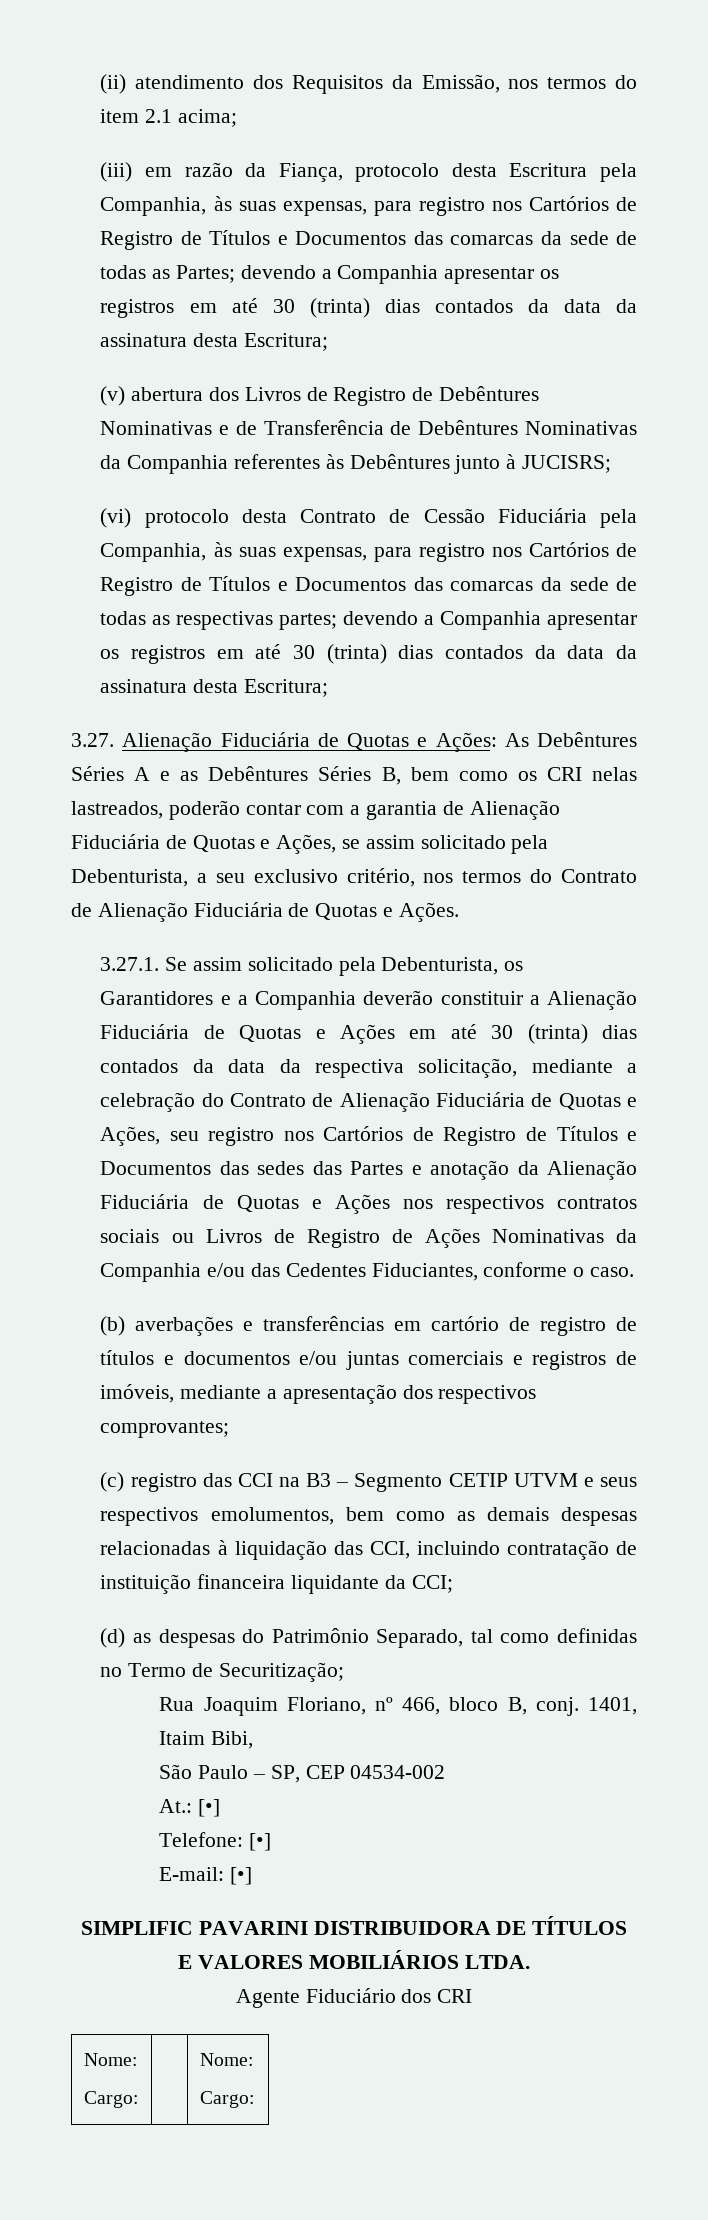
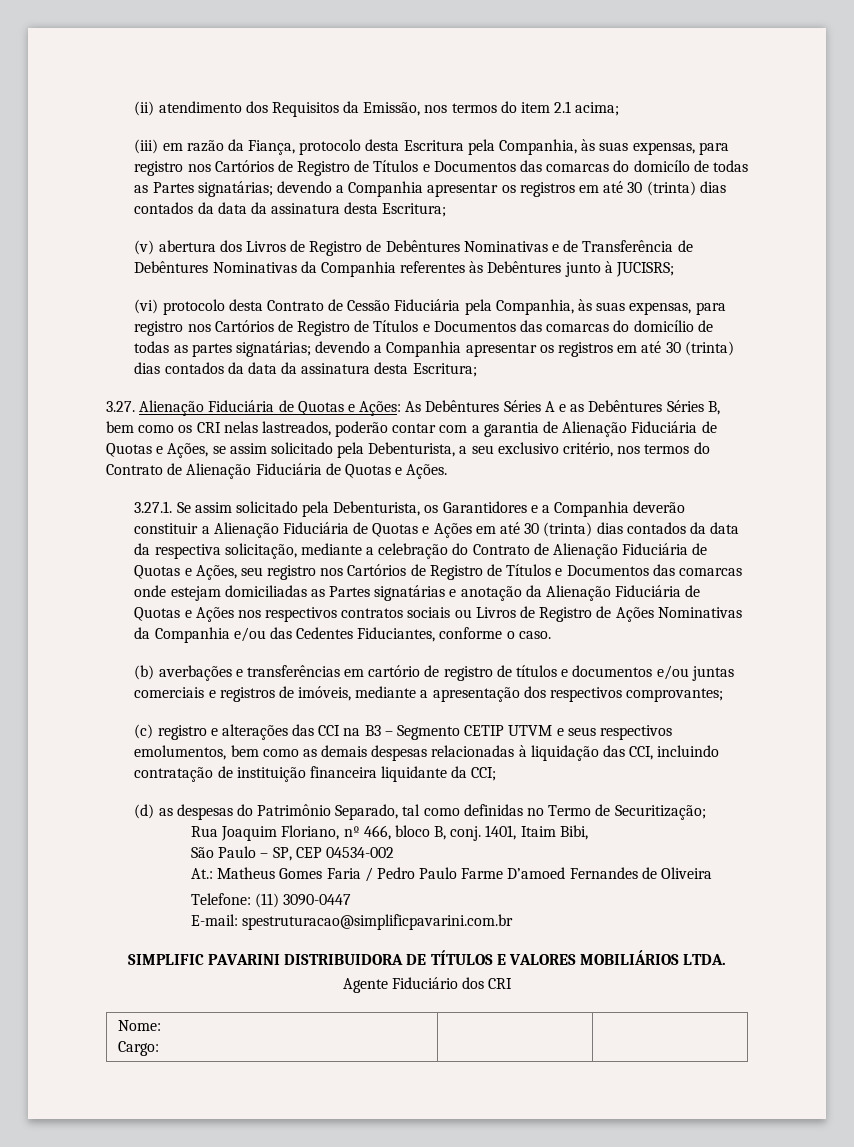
- (iii) em razão da Fiança, protocolo desta Escritura pela Companhia, às suas expensas, para registro nos Cartórios de Registro de Títulos e Documentos das comarcas da sede de todas as Partes; devendo a Companhia apresentar os registros em até 30 (trinta) dias contados da data da assinatura desta Escritura;
+ (iii) em razão da Fiança, protocolo desta Escritura pela Companhia, às suas expensas, para registro nos Cartórios de Registro de Títulos e Documentos das comarcas do domicílo de todas as Partes signatárias; devendo a Companhia apresentar os registros em até 30 (trinta) dias contados da data da assinatura desta Escritura;
- (vi) protocolo desta Contrato de Cessão Fiduciária pela Companhia, às suas expensas, para registro nos Cartórios de Registro de Títulos e Documentos das comarcas da sede de todas as respectivas partes; devendo a Companhia apresentar os registros em até 30 (trinta) dias contados da data da assinatura desta Escritura;
+ (vi) protocolo desta Contrato de Cessão Fiduciária pela Companhia, às suas expensas, para registro nos Cartórios de Registro de Títulos e Documentos das comarcas do domicílio de todas as partes signatárias; devendo a Companhia apresentar os registros em até 30 (trinta) dias contados da data da assinatura desta Escritura;
- 3.27.1. Se assim solicitado pela Debenturista, os Garantidores e a Companhia deverão constituir a Alienação Fiduciária de Quotas e Ações em até 30 (trinta) dias contados da data da respectiva solicitação, mediante a celebração do Contrato de Alienação Fiduciária de Quotas e Ações, seu registro nos Cartórios de Registro de Títulos e Documentos das sedes das Partes e anotação da Alienação Fiduciária de Quotas e Ações nos respectivos contratos sociais ou Livros de Registro de Ações Nominativas da Companhia e/ou das Cedentes Fiduciantes, conforme o caso.
+ 3.27.1. Se assim solicitado pela Debenturista, os Garantidores e a Companhia deverão constituir a Alienação Fiduciária de Quotas e Ações em até 30 (trinta) dias contados da data da respectiva solicitação, mediante a celebração do Contrato de Alienação Fiduciária de Quotas e Ações, seu registro nos Cartórios de Registro de Títulos e Documentos das comarcas onde estejam domiciliadas as Partes signatárias e anotação da Alienação Fiduciária de Quotas e Ações nos respectivos contratos sociais ou Livros de Registro de Ações Nominativas da Companhia e/ou das Cedentes Fiduciantes, conforme o caso.
- (c) registro das CCI na B3 – Segmento CETIP UTVM e seus respectivos emolumentos, bem como as demais despesas relacionadas à liquidação das CCI, incluindo contratação de instituição financeira liquidante da CCI;
+ (c) registro e alterações das CCI na B3 – Segmento CETIP UTVM e seus respectivos emolumentos, bem como as demais despesas relacionadas à liquidação das CCI, incluindo contratação de instituição financeira liquidante da CCI;
- At.: [•]
+ At.: Matheus Gomes Faria / Pedro Paulo Farme D’amoed Fernandes de Oliveira
- Telefone: [•]
+ Telefone: (11) 3090-0447
- E-mail: [•]
+ E-mail: spestruturacao@simplificpavarini.com.br
  Agente Fiduciário dos CRI
  Nome:
- Cargo: | | Nome:
- Cargo:
+ Cargo: | |

